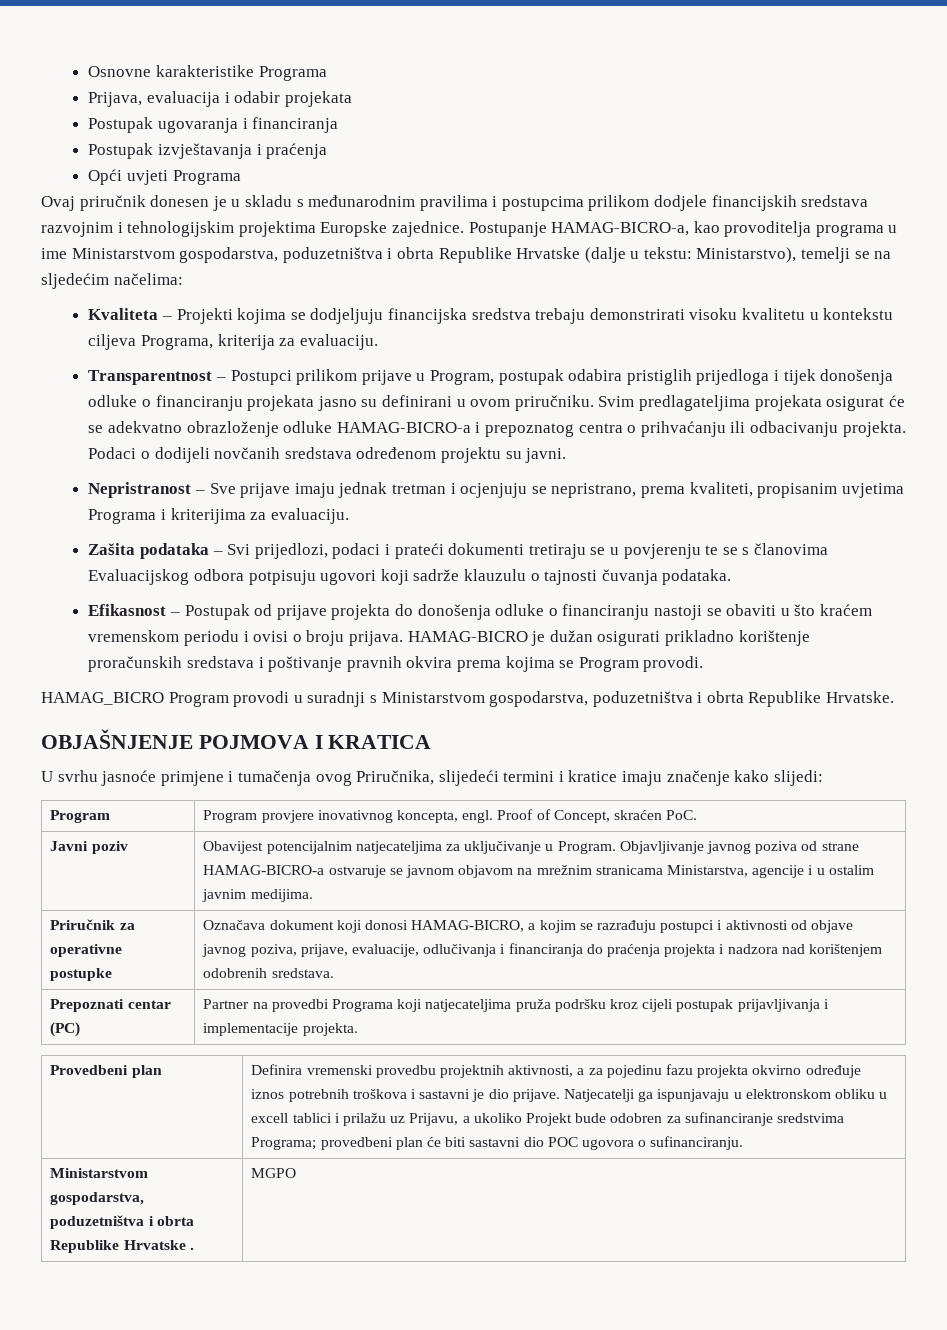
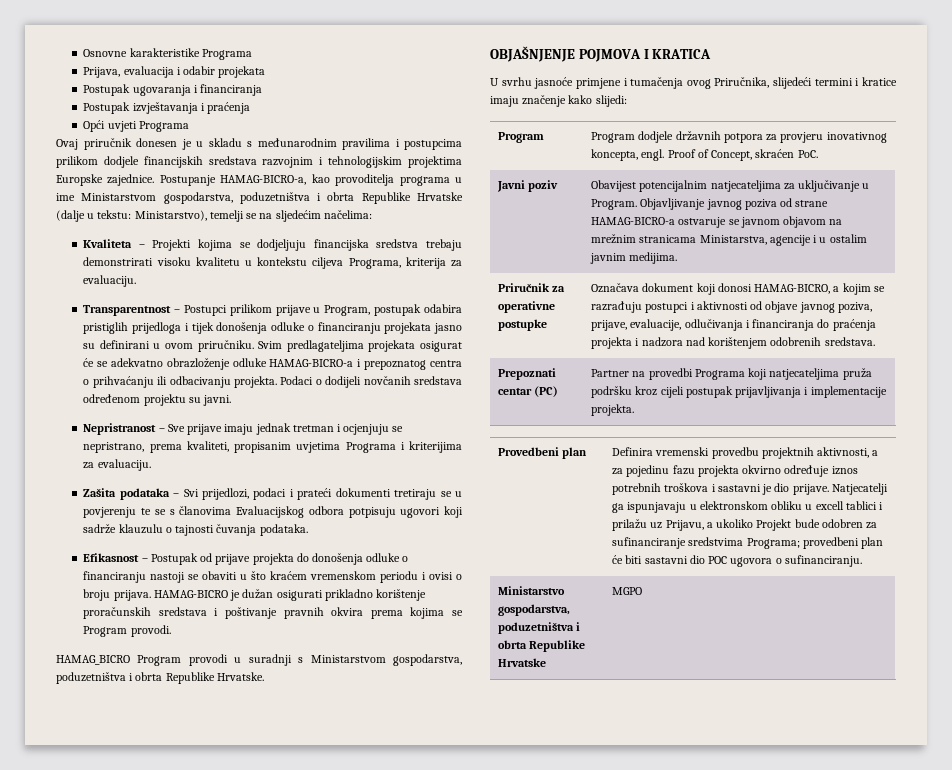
- Program | Program provjere inovativnog koncepta, engl. Proof of Concept, skraćen PoC.
+ Program | Program dodjele državnih potpora za provjeru inovativnog koncepta, engl. Proof of Concept, skraćen PoC.
- Ministarstvom gospodarstva, poduzetništva i obrta Republike Hrvatske . | MGPO
+ Ministarstvo gospodarstva, poduzetništva i obrta Republike Hrvatske | MGPO

